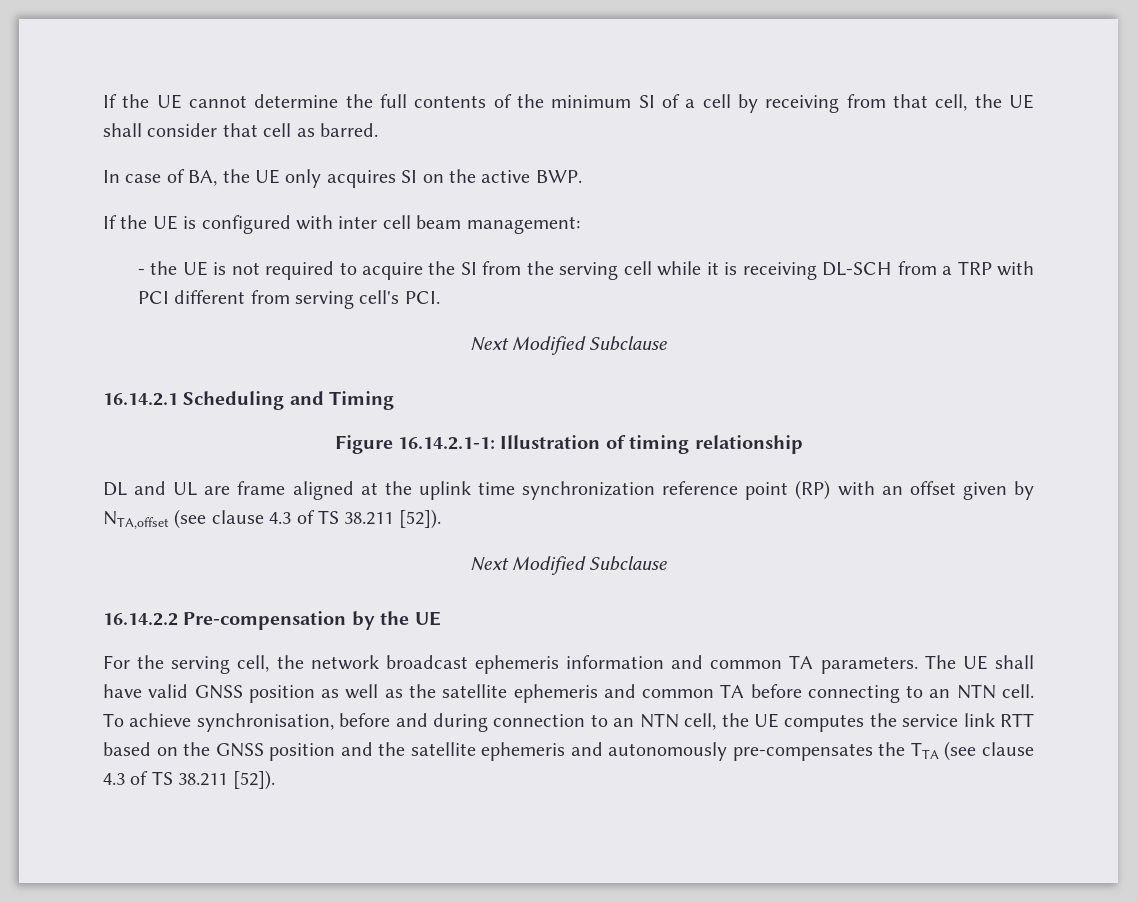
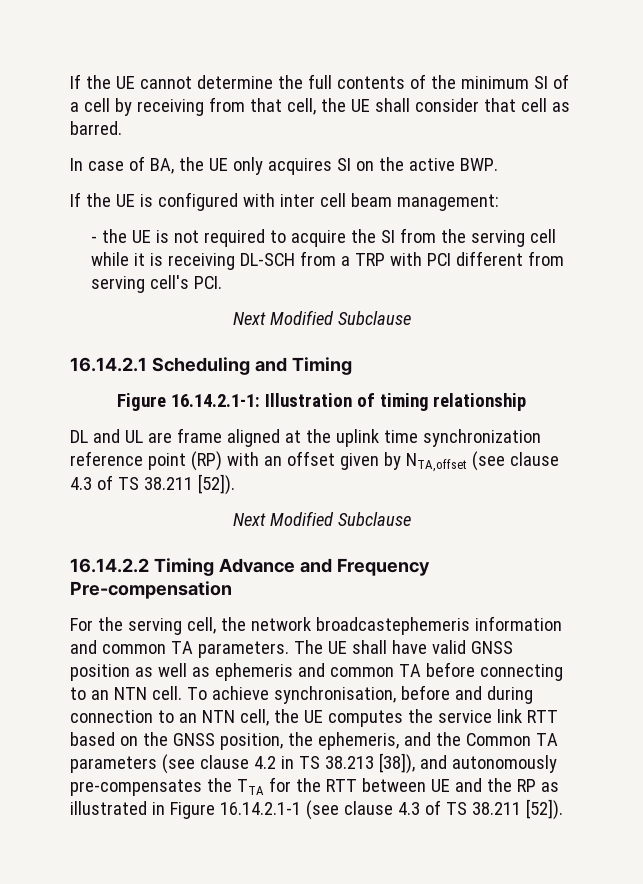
- 16.14.2.2 Pre-compensation by the UE
+ 16.14.2.2 Timing Advance and Frequency Pre-compensation
- For the serving cell, the network broadcast ephemeris information and common TA parameters.
+ For the serving cell, the network broadcastephemeris information and common TA parameters.
- The UE shall have valid GNSS position as well as the satellite ephemeris and common TA before connecting to an NTN cell.
+ The UE shall have valid GNSS position as well as ephemeris and common TA before connecting to an NTN cell.
- To achieve synchronisation, before and during connection to an NTN cell, the UE computes the service link RTT based on the GNSS position and the satellite ephemeris and autonomously pre-compensates the TTA (see clause 4.3 of TS 38.211 [52]).
+ To achieve synchronisation, before and during connection to an NTN cell, the UE computes the service link RTT based on the GNSS position, the ephemeris, and the Common TA parameters (see clause 4.2 in TS 38.213 [38]), and autonomously pre-compensates the TTA for the RTT between UE and the RP as illustrated in Figure 16.14.2.1-1 (see clause 4.3 of TS 38.211 [52]).

